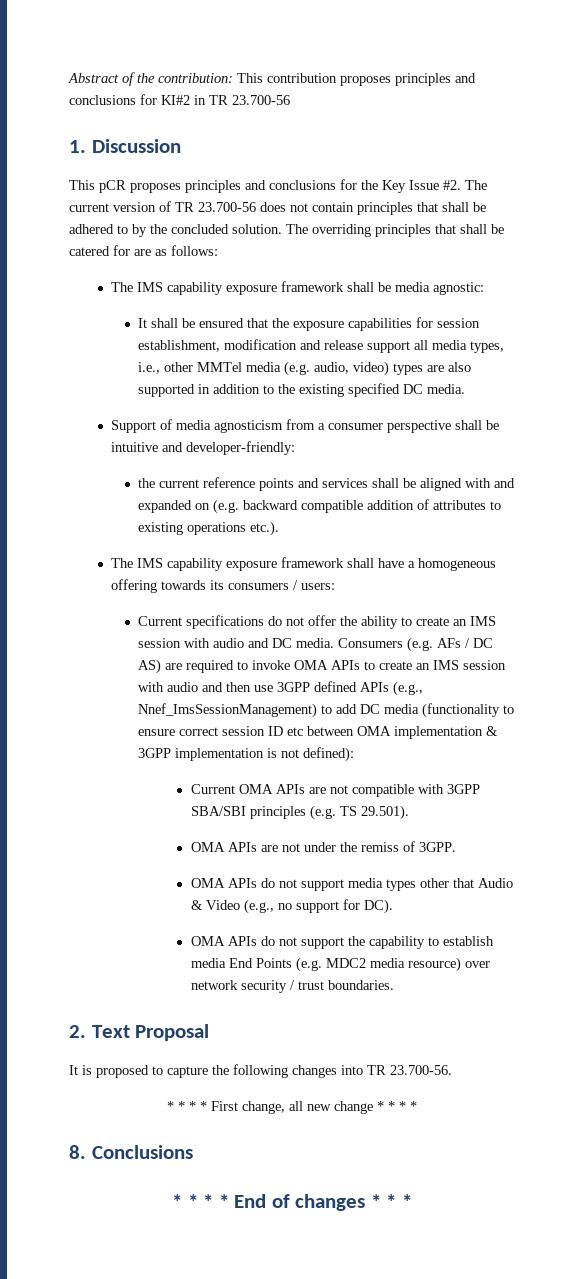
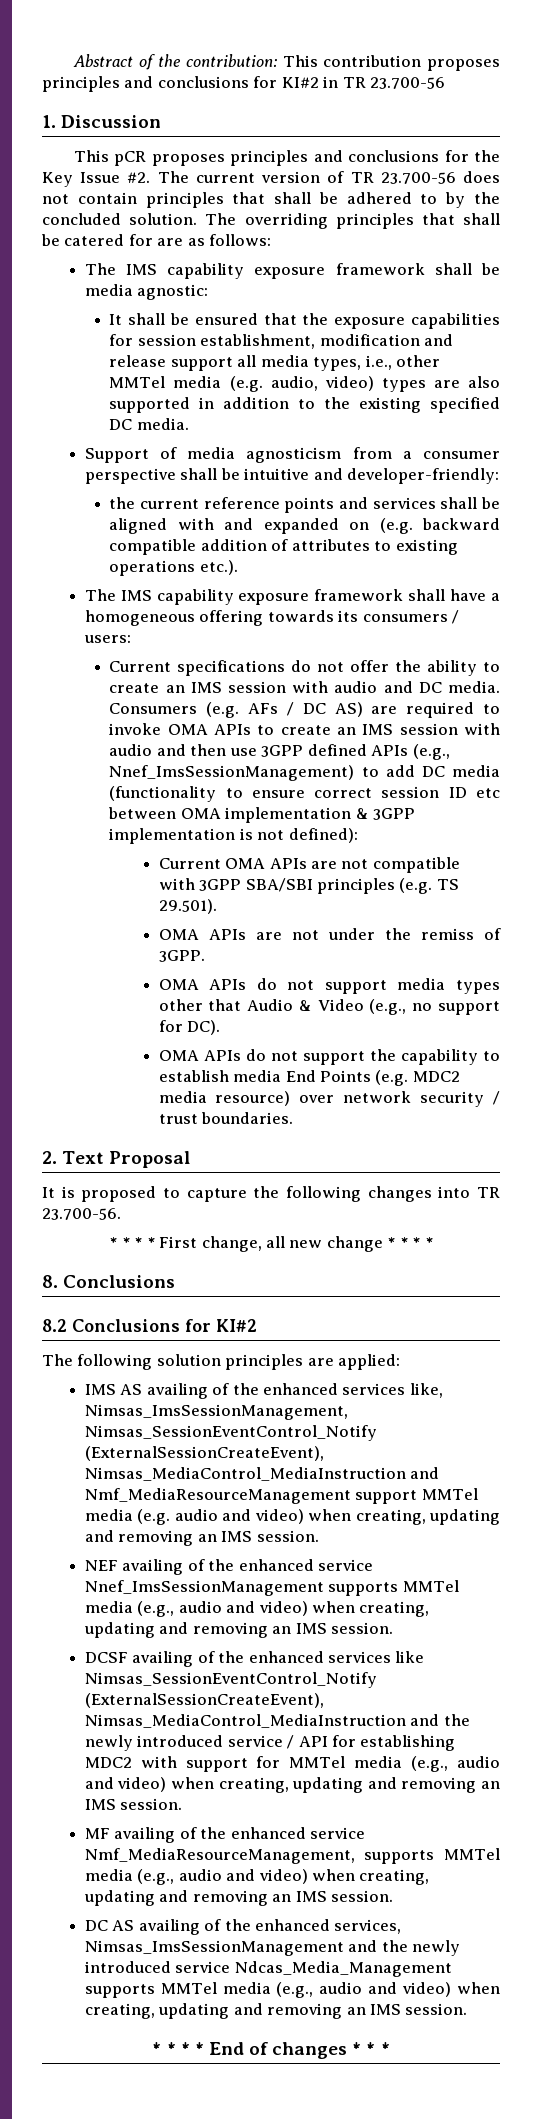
+ 8.2 Conclusions for KI#2
+ The following solution principles are applied:
+ IMS AS availing of the enhanced services like, Nimsas_ImsSessionManagement, Nimsas_SessionEventControl_Notify (ExternalSessionCreateEvent), Nimsas_MediaControl_MediaInstruction and Nmf_MediaResourceManagement support MMTel media (e.g. audio and video) when creating, updating and removing an IMS session.
+ NEF availing of the enhanced service Nnef_ImsSessionManagement supports MMTel media (e.g., audio and video) when creating, updating and removing an IMS session.
+ DCSF availing of the enhanced services like Nimsas_SessionEventControl_Notify (ExternalSessionCreateEvent), Nimsas_MediaControl_MediaInstruction and the newly introduced service / API for establishing MDC2 with support for MMTel media (e.g., audio and video) when creating, updating and removing an IMS session.
+ MF availing of the enhanced service Nmf_MediaResourceManagement, supports MMTel media (e.g., audio and video) when creating, updating and removing an IMS session.
+ DC AS availing of the enhanced services, Nimsas_ImsSessionManagement and the newly introduced service Ndcas_Media_Management supports MMTel media (e.g., audio and video) when creating, updating and removing an IMS session.

